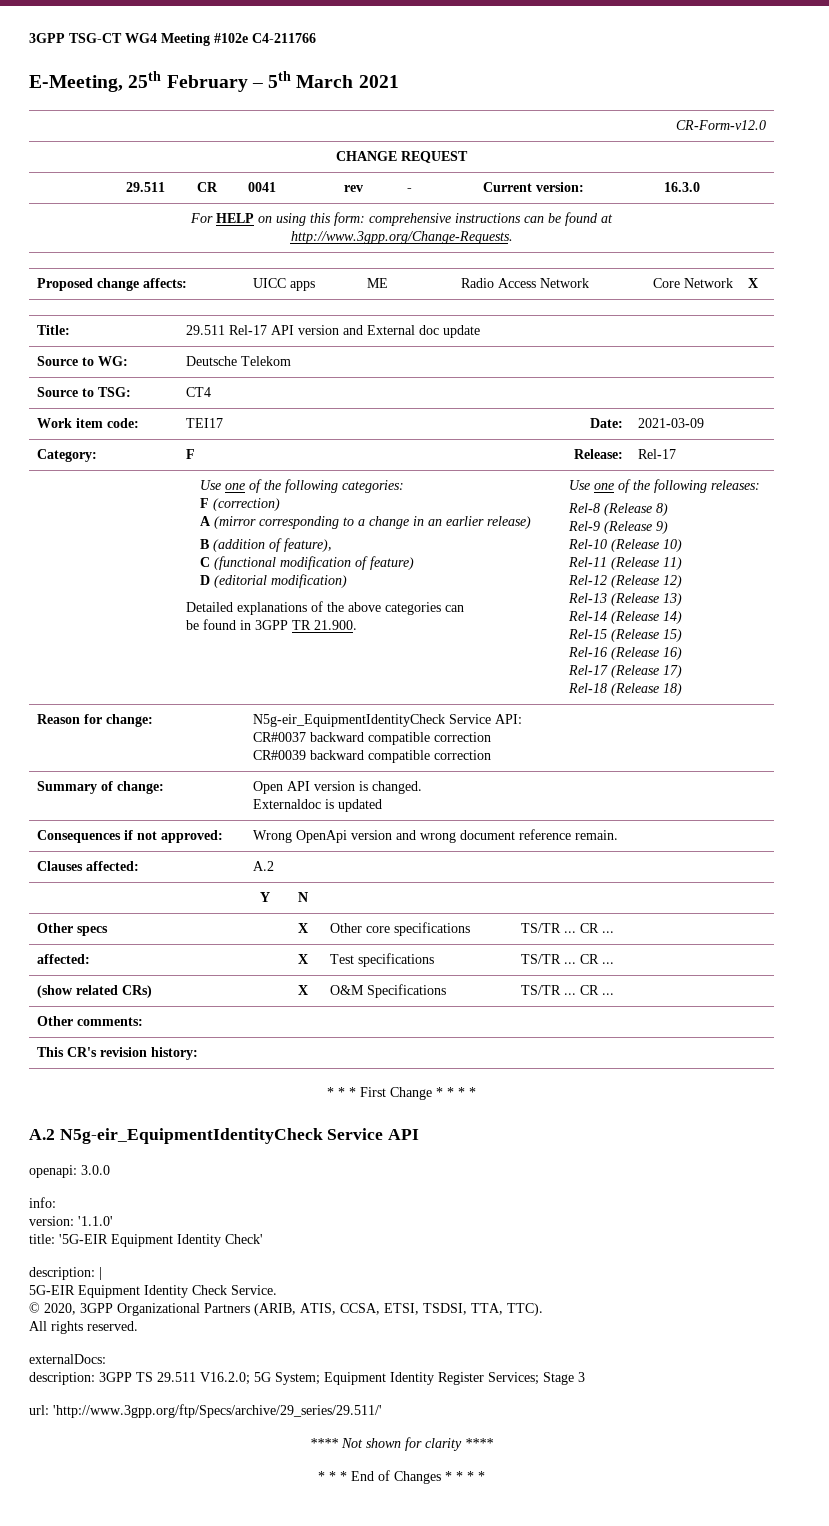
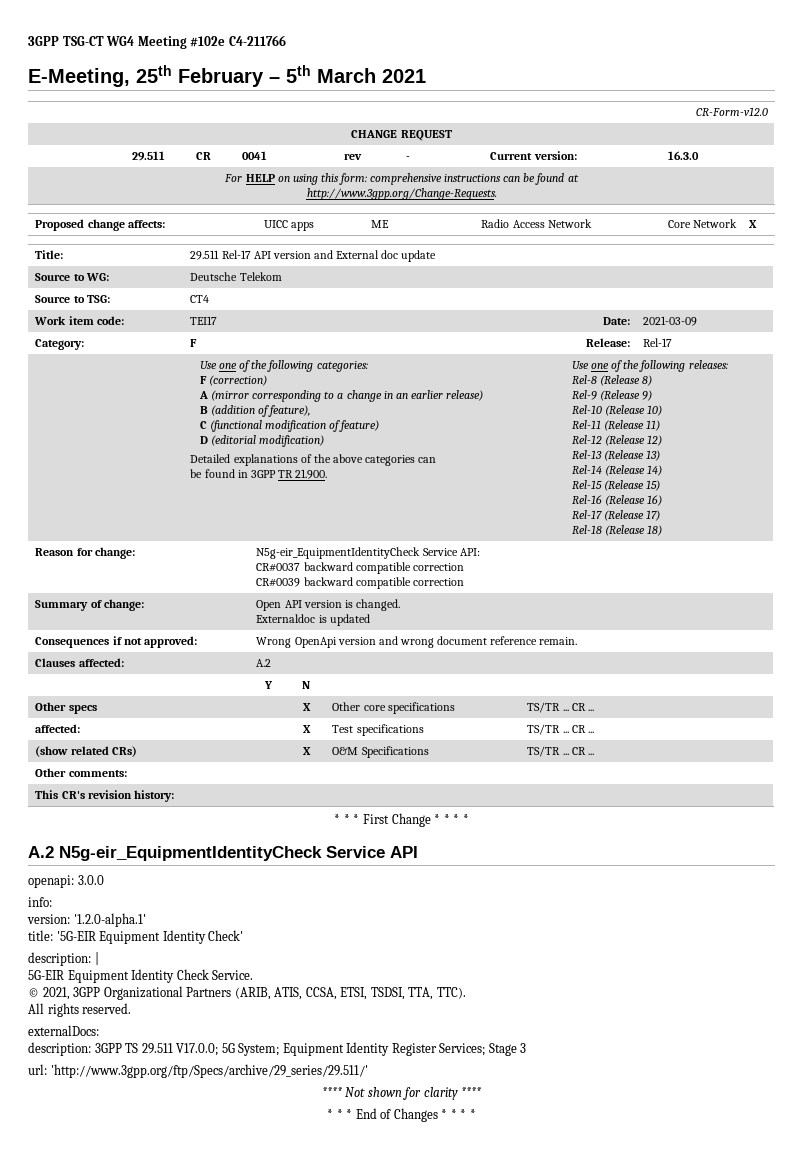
- version: '1.1.0'
+ version: '1.2.0-alpha.1'
- © 2020, 3GPP Organizational Partners (ARIB, ATIS, CCSA, ETSI, TSDSI, TTA, TTC).
+ © 2021, 3GPP Organizational Partners (ARIB, ATIS, CCSA, ETSI, TSDSI, TTA, TTC).
- description: 3GPP TS 29.511 V16.2.0; 5G System; Equipment Identity Register Services; Stage 3
+ description: 3GPP TS 29.511 V17.0.0; 5G System; Equipment Identity Register Services; Stage 3

